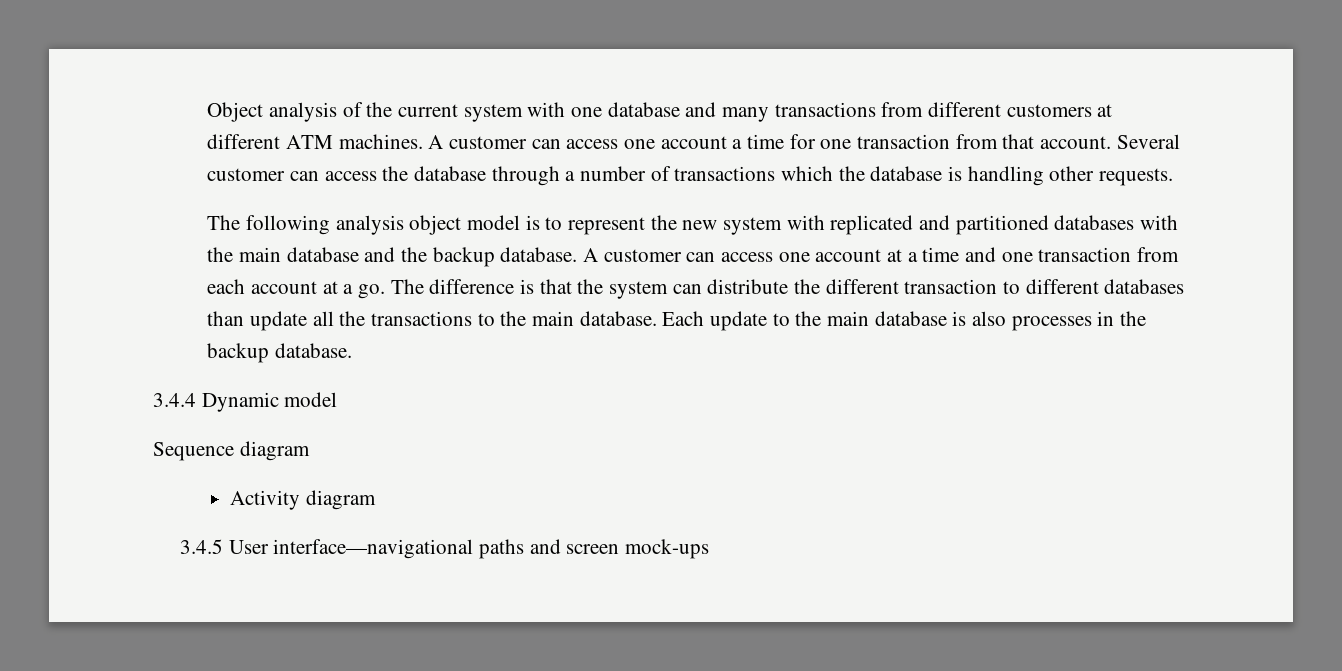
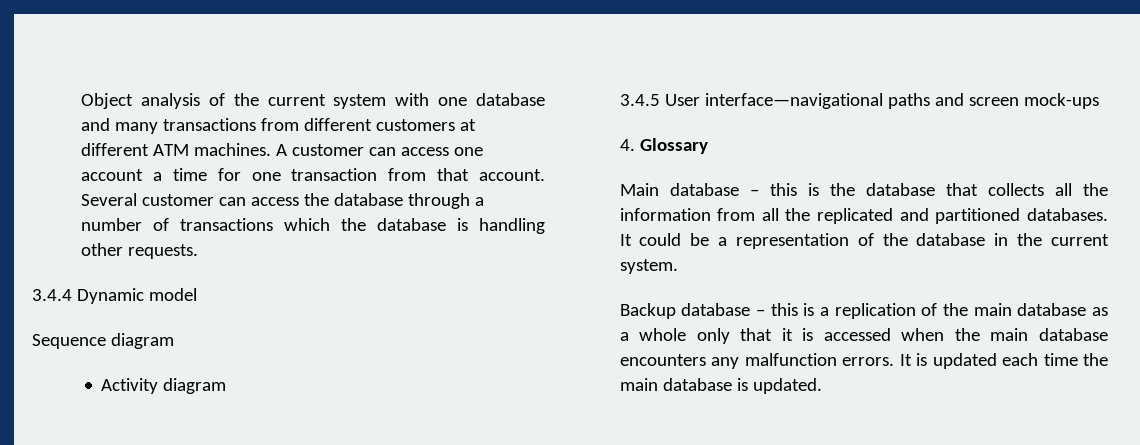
- The following analysis object model is to represent the new system with replicated and partitioned databases with the main database and the backup database. A customer can access one account at a time and one transaction from each account at a go. The difference is that the system can distribute the different transaction to different databases than update all the transactions to the main database. Each update to the main database is also processes in the backup database.
+ 4. Glossary
+ Main database – this is the database that collects all the information from all the replicated and partitioned databases. It could be a representation of the database in the current system.
+ Backup database – this is a replication of the main database as a whole only that it is accessed when the main database encounters any malfunction errors. It is updated each time the main database is updated.

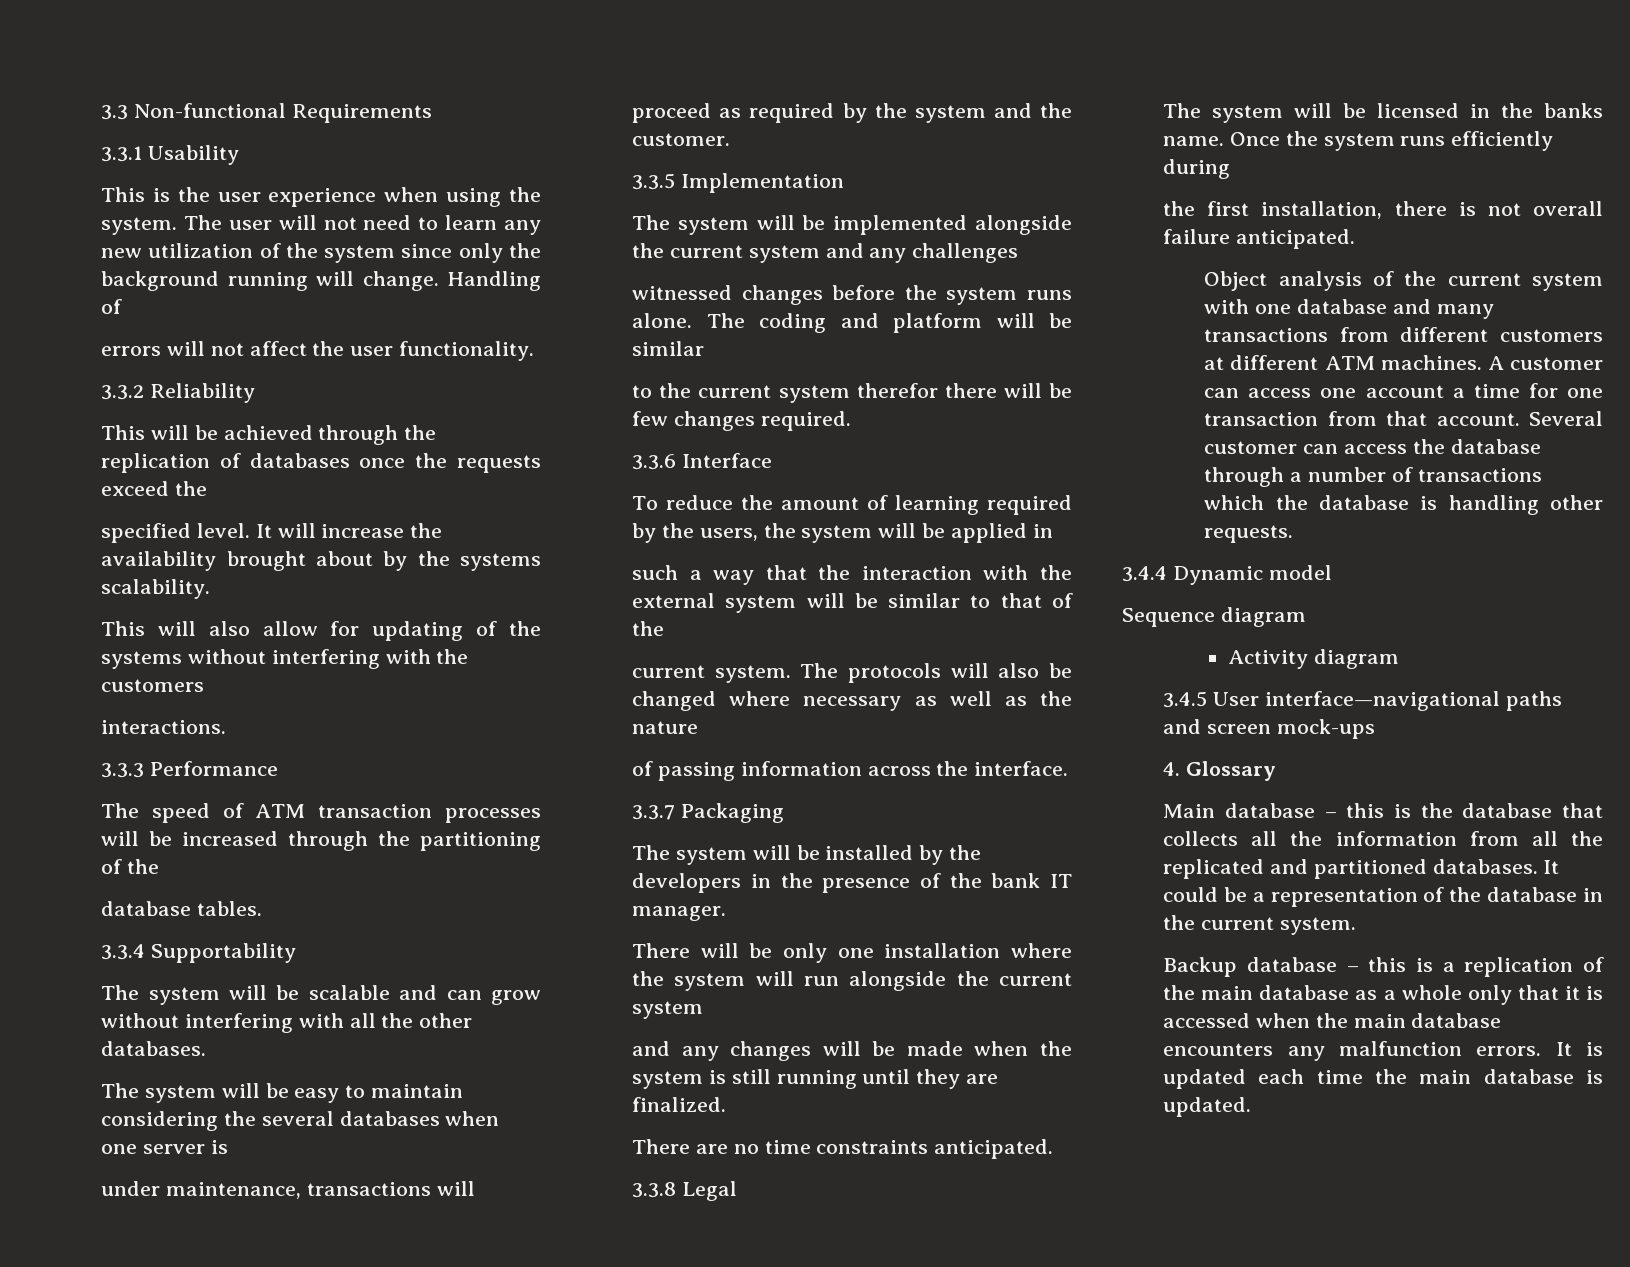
+ 3.3 Non-functional Requirements
+ 3.3.1 Usability
+ This is the user experience when using the system. The user will not need to learn any new utilization of the system since only the background running will change. Handling of
+ errors will not affect the user functionality.
+ 3.3.2 Reliability
+ This will be achieved through the replication of databases once the requests exceed the
+ specified level. It will increase the availability brought about by the systems scalability.
+ This will also allow for updating of the systems without interfering with the customers
+ interactions.
+ 3.3.3 Performance
+ The speed of ATM transaction processes will be increased through the partitioning of the
+ database tables.
+ 3.3.4 Supportability
+ The system will be scalable and can grow without interfering with all the other databases.
+ The system will be easy to maintain considering the several databases when one server is
+ under maintenance, transactions will proceed as required by the system and the customer.
+ 3.3.5 Implementation
+ The system will be implemented alongside the current system and any challenges
+ witnessed changes before the system runs alone. The coding and platform will be similar
+ to the current system therefor there will be few changes required.
+ 3.3.6 Interface
+ To reduce the amount of learning required by the users, the system will be applied in
+ such a way that the interaction with the external system will be similar to that of the
+ current system. The protocols will also be changed where necessary as well as the nature
+ of passing information across the interface.
+ 3.3.7 Packaging
+ The system will be installed by the developers in the presence of the bank IT manager.
+ There will be only one installation where the system will run alongside the current system
+ and any changes will be made when the system is still running until they are finalized.
+ There are no time constraints anticipated.
+ 3.3.8 Legal
+ The system will be licensed in the banks name. Once the system runs efficiently during
+ the first installation, there is not overall failure anticipated.

